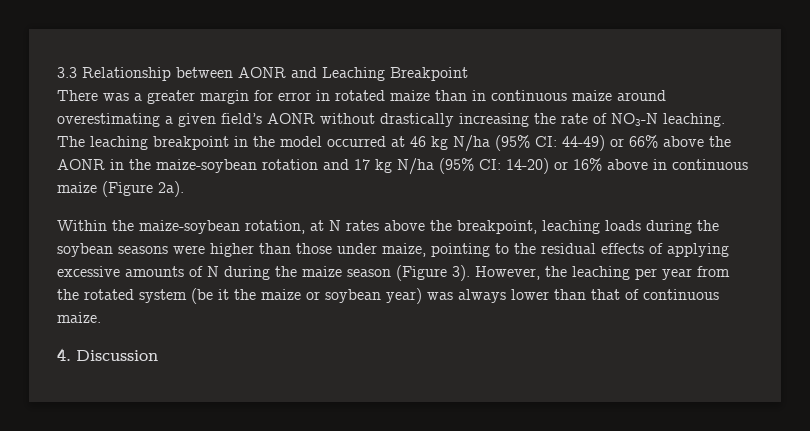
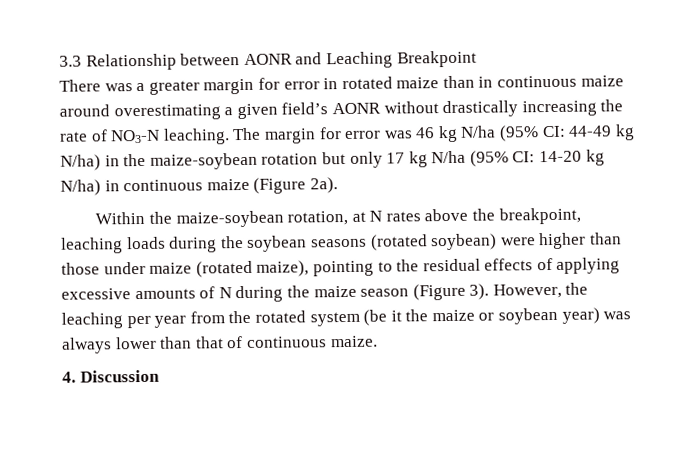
- The leaching breakpoint in the model occurred at 46 kg N/ha (95% CI: 44-49) or 66% above the AONR in the maize-soybean rotation and 17 kg N/ha (95% CI: 14-20) or 16% above in continuous maize (Figure 2a).
+ The margin for error was 46 kg N/ha (95% CI: 44-49 kg N/ha) in the maize-soybean rotation but only 17 kg N/ha (95% CI: 14-20 kg N/ha) in continuous maize (Figure 2a).
- Within the maize-soybean rotation, at N rates above the breakpoint, leaching loads during the soybean seasons were higher than those under maize, pointing to the residual effects of applying excessive amounts of N during the maize season (Figure 3).
+ Within the maize-soybean rotation, at N rates above the breakpoint, leaching loads during the soybean seasons (rotated soybean) were higher than those under maize (rotated maize), pointing to the residual effects of applying excessive amounts of N during the maize season (Figure 3).

